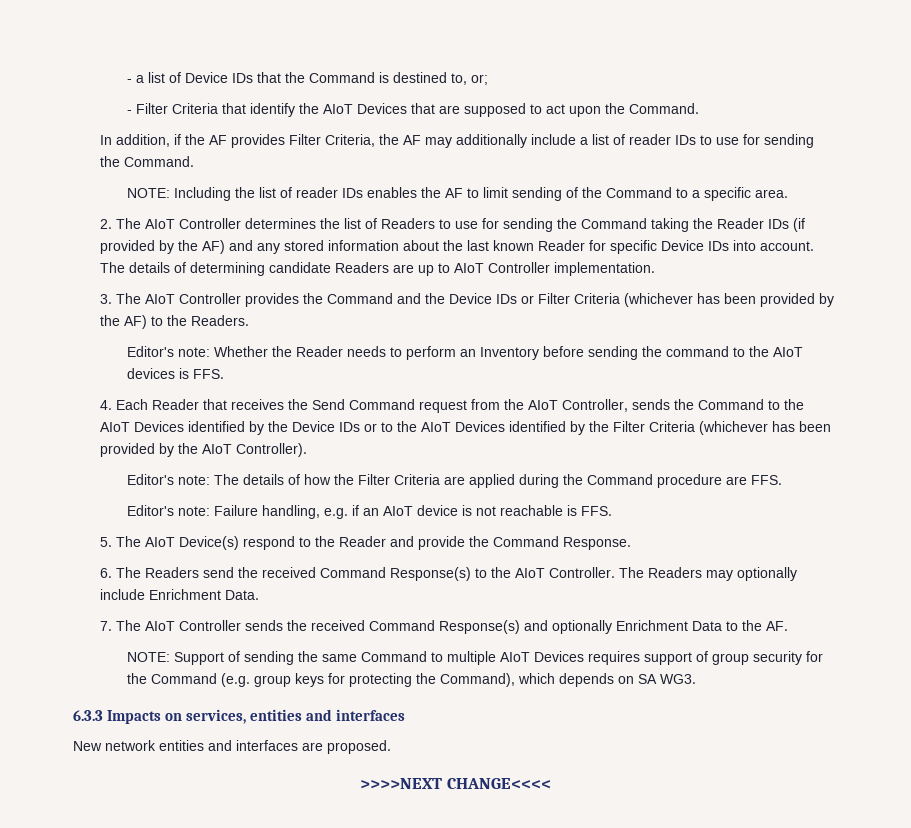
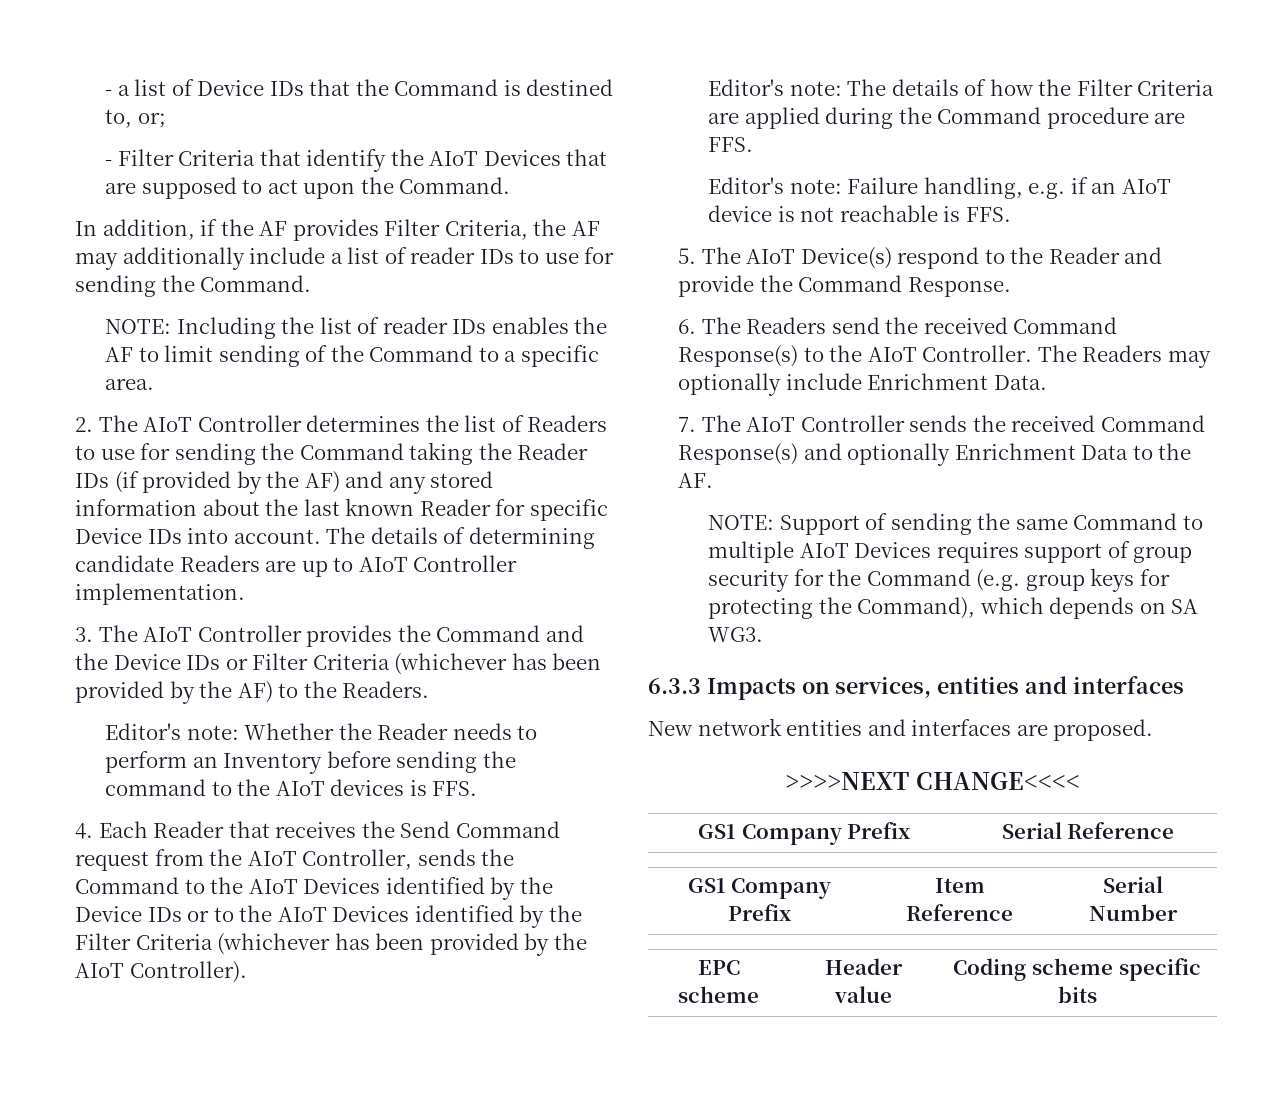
+ GS1 Company Prefix | Serial Reference
+ GS1 Company Prefix | Item Reference | Serial Number
+ EPC scheme | Header value | Coding scheme specific bits

